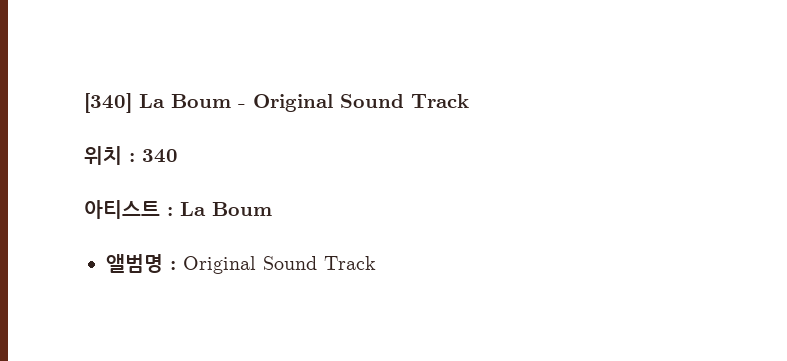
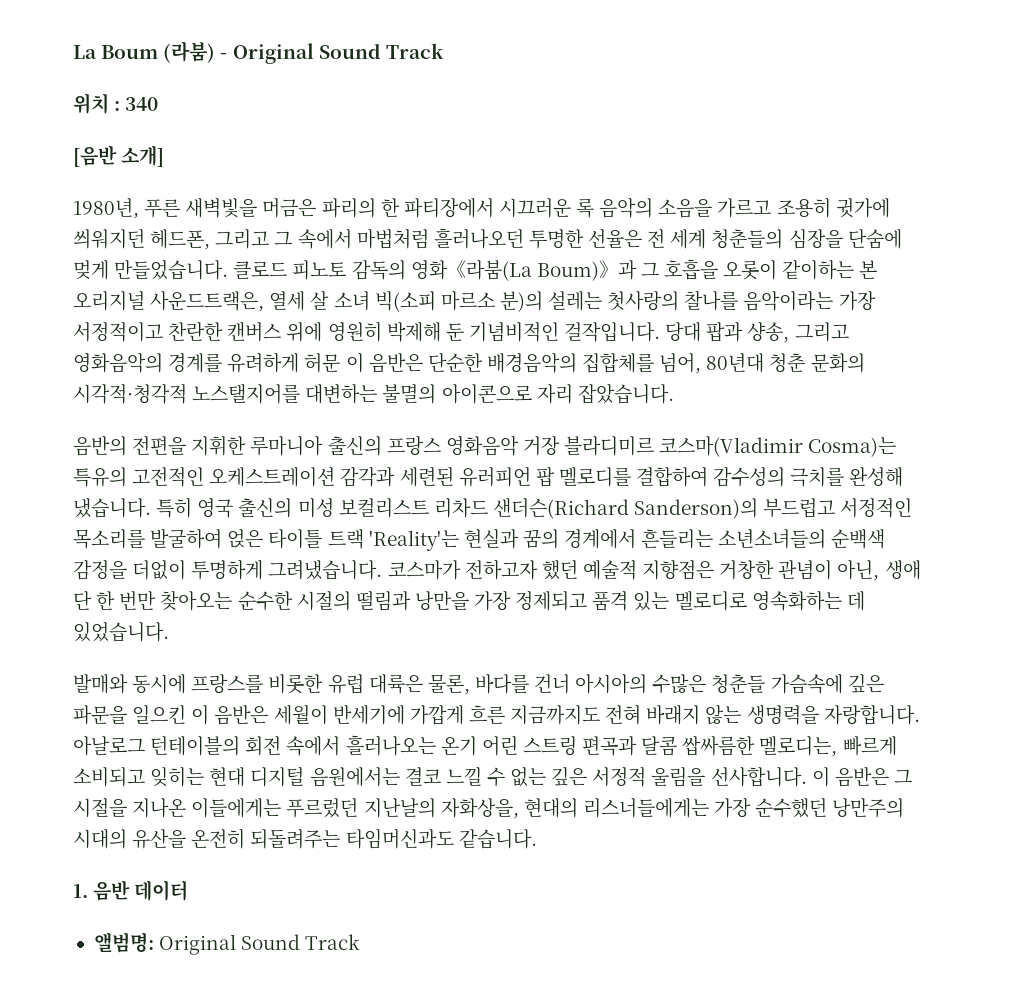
- [340] La Boum - Original Sound Track
+ La Boum (라붐) - Original Sound Track
- 아티스트 : La Boum
- 앨범명 : Original Sound Track
+ [음반 소개]
+ 1980년, 푸른 새벽빛을 머금은 파리의 한 파티장에서 시끄러운 록 음악의 소음을 가르고 조용히 귓가에 씌워지던 헤드폰, 그리고 그 속에서 마법처럼 흘러나오던 투명한 선율은 전 세계 청춘들의 심장을 단숨에 멎게 만들었습니다. 클로드 피노토 감독의 영화《라붐(La Boum)》과 그 호흡을 오롯이 같이하는 본 오리지널 사운드트랙은, 열세 살 소녀 빅(소피 마르소 분)의 설레는 첫사랑의 찰나를 음악이라는 가장 서정적이고 찬란한 캔버스 위에 영원히 박제해 둔 기념비적인 걸작입니다. 당대 팝과 샹송, 그리고 영화음악의 경계를 유려하게 허문 이 음반은 단순한 배경음악의 집합체를 넘어, 80년대 청춘 문화의 시각적·청각적 노스탤지어를 대변하는 불멸의 아이콘으로 자리 잡았습니다.
+ 음반의 전편을 지휘한 루마니아 출신의 프랑스 영화음악 거장 블라디미르 코스마(Vladimir Cosma)는 특유의 고전적인 오케스트레이션 감각과 세련된 유러피언 팝 멜로디를 결합하여 감수성의 극치를 완성해 냈습니다. 특히 영국 출신의 미성 보컬리스트 리차드 샌더슨(Richard Sanderson)의 부드럽고 서정적인 목소리를 발굴하여 얹은 타이틀 트랙 'Reality'는 현실과 꿈의 경계에서 흔들리는 소년소녀들의 순백색 감정을 더없이 투명하게 그려냈습니다. 코스마가 전하고자 했던 예술적 지향점은 거창한 관념이 아닌, 생애 단 한 번만 찾아오는 순수한 시절의 떨림과 낭만을 가장 정제되고 품격 있는 멜로디로 영속화하는 데 있었습니다.
+ 발매와 동시에 프랑스를 비롯한 유럽 대륙은 물론, 바다를 건너 아시아의 수많은 청춘들 가슴속에 깊은 파문을 일으킨 이 음반은 세월이 반세기에 가깝게 흐른 지금까지도 전혀 바래지 않는 생명력을 자랑합니다. 아날로그 턴테이블의 회전 속에서 흘러나오는 온기 어린 스트링 편곡과 달콤 쌉싸름한 멜로디는, 빠르게 소비되고 잊히는 현대 디지털 음원에서는 결코 느낄 수 없는 깊은 서정적 울림을 선사합니다. 이 음반은 그 시절을 지나온 이들에게는 푸르렀던 지난날의 자화상을, 현대의 리스너들에게는 가장 순수했던 낭만주의 시대의 유산을 온전히 되돌려주는 타임머신과도 같습니다.
+ 1. 음반 데이터
+ 앨범명: Original Sound Track

